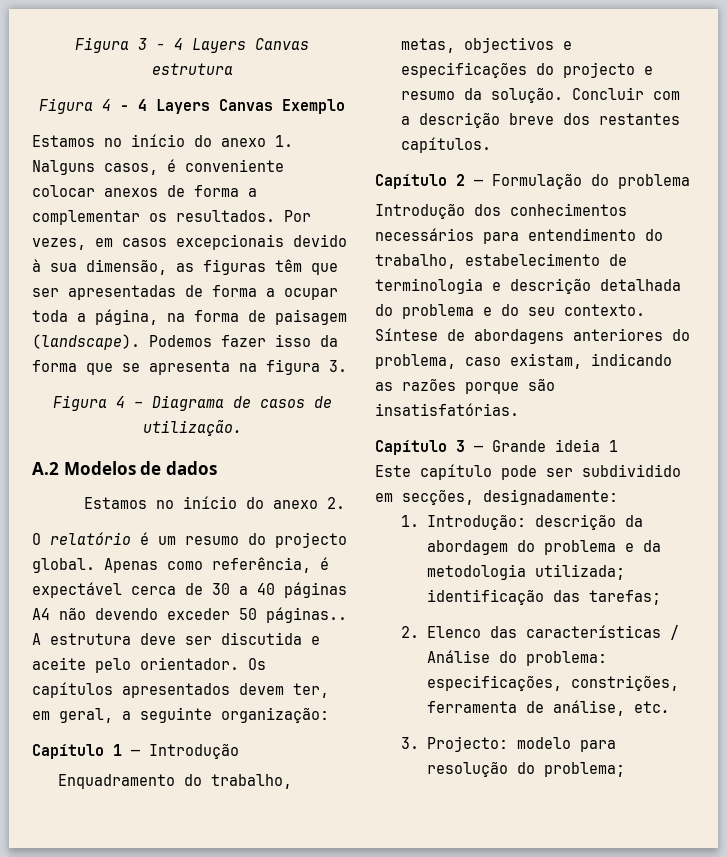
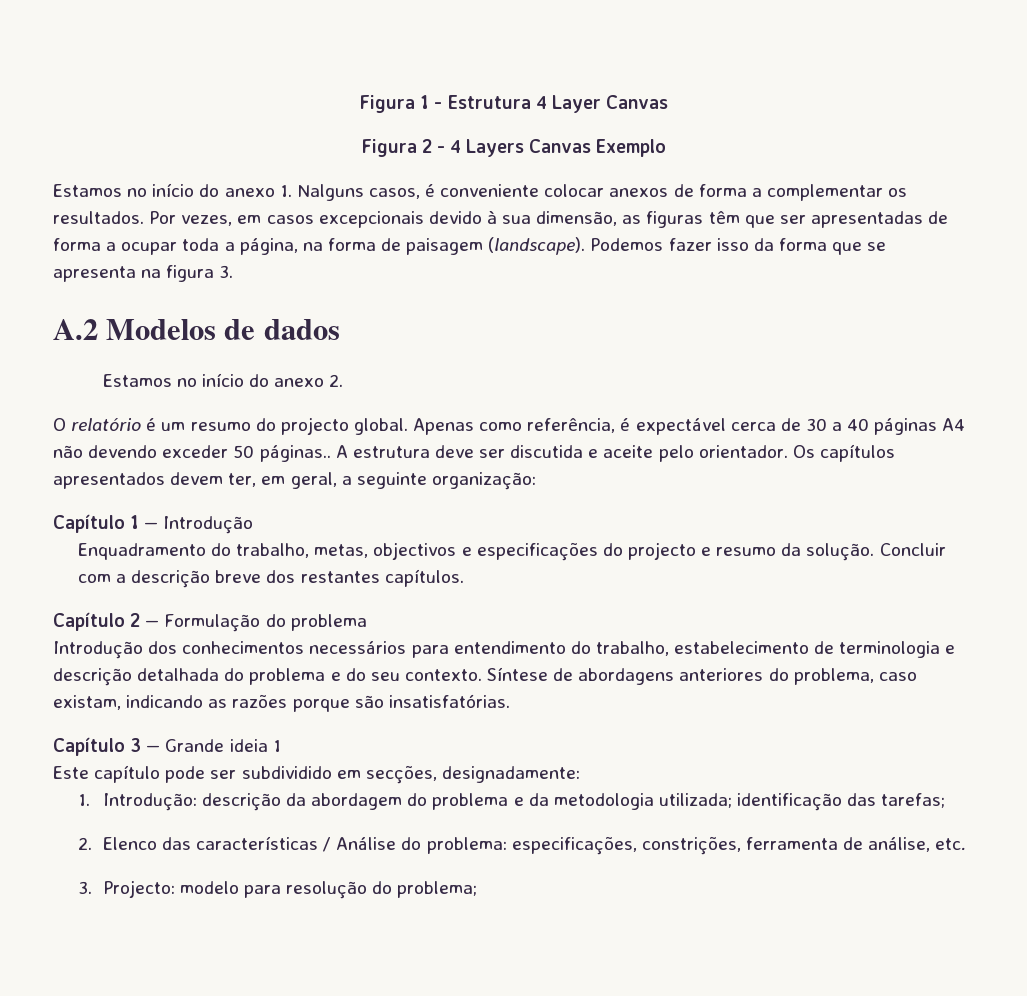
- Figura 3 - 4 Layers Canvas estrutura
- Figura 4 - 4 Layers Canvas Exemplo
+ Figura 1 - Estrutura 4 Layer Canvas
+ Figura 2 - 4 Layers Canvas Exemplo
- Figura 4 – Diagrama de casos de utilização.

